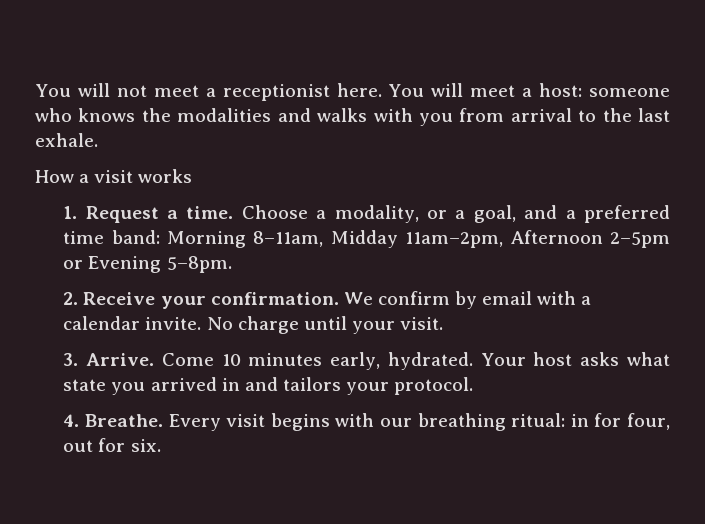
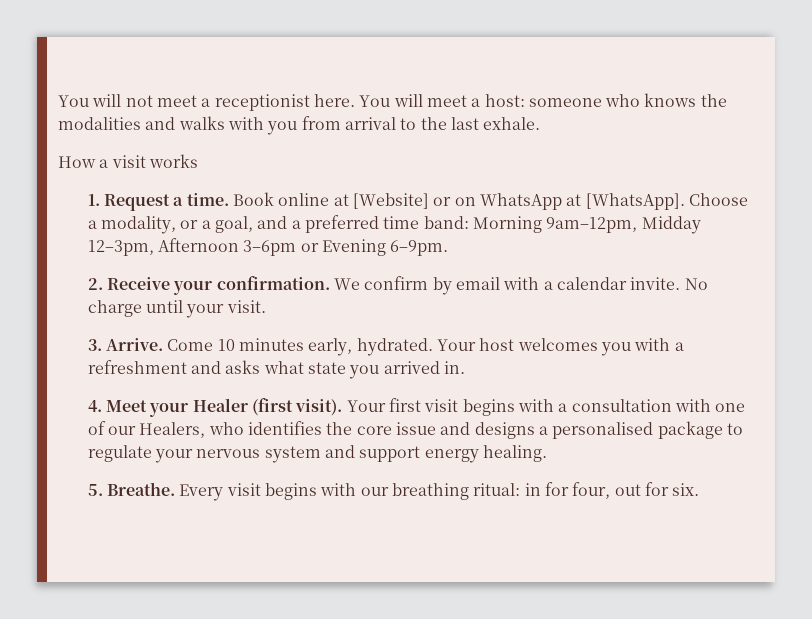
+ Book online at [Website] or on WhatsApp at [WhatsApp].
- Choose a modality, or a goal, and a preferred time band: Morning 8–11am, Midday 11am–2pm, Afternoon 2–5pm or Evening 5–8pm.
+ Choose a modality, or a goal, and a preferred time band: Morning 9am–12pm, Midday 12–3pm, Afternoon 3–6pm or Evening 6–9pm.
- Your host asks what state you arrived in and tailors your protocol.
- 4. Breathe.
+ Your host welcomes you with a refreshment and asks what state you arrived in.
+ 4. Meet your Healer (first visit). Your first visit begins with a consultation with one of our Healers, who identifies the core issue and designs a personalised package to regulate your nervous system and support energy healing.
+ 5. Breathe.

